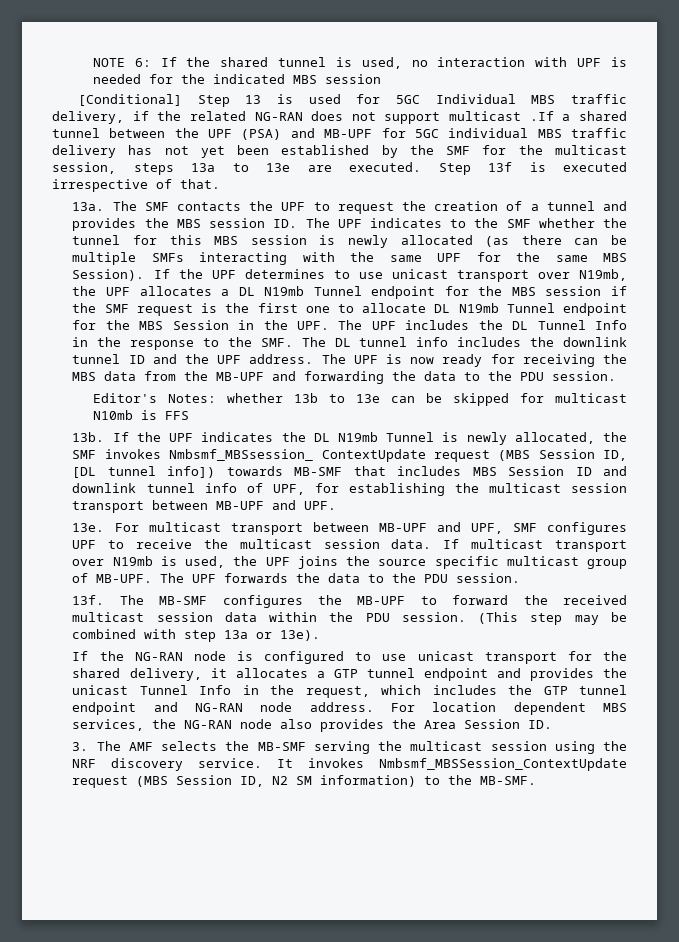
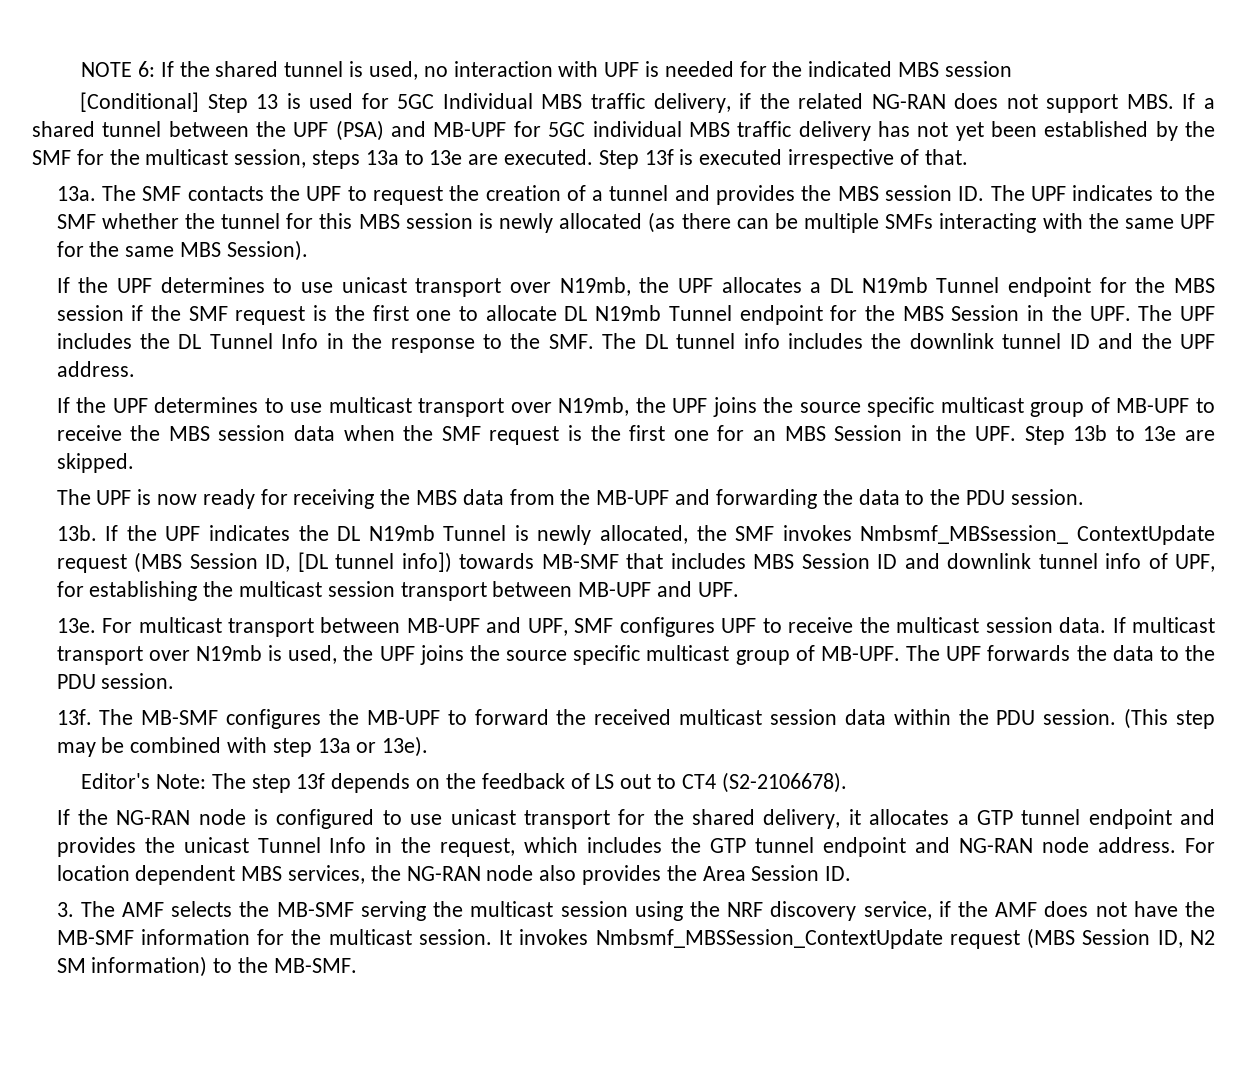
- [Conditional] Step 13 is used for 5GC Individual MBS traffic delivery, if the related NG-RAN does not support multicast .If a shared tunnel between the UPF (PSA) and MB-UPF for 5GC individual MBS traffic delivery has not yet been established by the SMF for the multicast session, steps 13a to 13e are executed.
+ [Conditional] Step 13 is used for 5GC Individual MBS traffic delivery, if the related NG-RAN does not support MBS. If a shared tunnel between the UPF (PSA) and MB-UPF for 5GC individual MBS traffic delivery has not yet been established by the SMF for the multicast session, steps 13a to 13e are executed.
- The SMF contacts the UPF to request the creation of a tunnel and provides the MBS session ID. The UPF indicates to the SMF whether the tunnel for this MBS session is newly allocated (as there can be multiple SMFs interacting with the same UPF for the same MBS Session). If the UPF determines to use unicast transport over N19mb, the UPF allocates a DL N19mb Tunnel endpoint for the MBS session if the SMF request is the first one to allocate DL N19mb Tunnel endpoint for the MBS Session in the UPF. The UPF includes the DL Tunnel Info in the response to the SMF. The DL tunnel info includes the downlink tunnel ID and the UPF address. The UPF is now ready for receiving the MBS data from the MB-UPF and forwarding the data to the PDU session.
+ The SMF contacts the UPF to request the creation of a tunnel and provides the MBS session ID. The UPF indicates to the SMF whether the tunnel for this MBS session is newly allocated (as there can be multiple SMFs interacting with the same UPF for the same MBS Session).
+ If the UPF determines to use unicast transport over N19mb, the UPF allocates a DL N19mb Tunnel endpoint for the MBS session if the SMF request is the first one to allocate DL N19mb Tunnel endpoint for the MBS Session in the UPF. The UPF includes the DL Tunnel Info in the response to the SMF. The DL tunnel info includes the downlink tunnel ID and the UPF address.
+ If the UPF determines to use multicast transport over N19mb, the UPF joins the source specific multicast group of MB-UPF to receive the MBS session data when the SMF request is the first one for an MBS Session in the UPF. Step 13b to 13e are skipped.
+ The UPF is now ready for receiving the MBS data from the MB-UPF and forwarding the data to the PDU session.
- Editor's Notes: whether 13b to 13e can be skipped for multicast N10mb is FFS
+ Editor's Note: The step 13f depends on the feedback of LS out to CT4 (S2-2106678).
- 3. The AMF selects the MB-SMF serving the multicast session using the NRF discovery service.
+ 3. The AMF selects the MB-SMF serving the multicast session using the NRF discovery service, if the AMF does not have the MB-SMF information for the multicast session.

